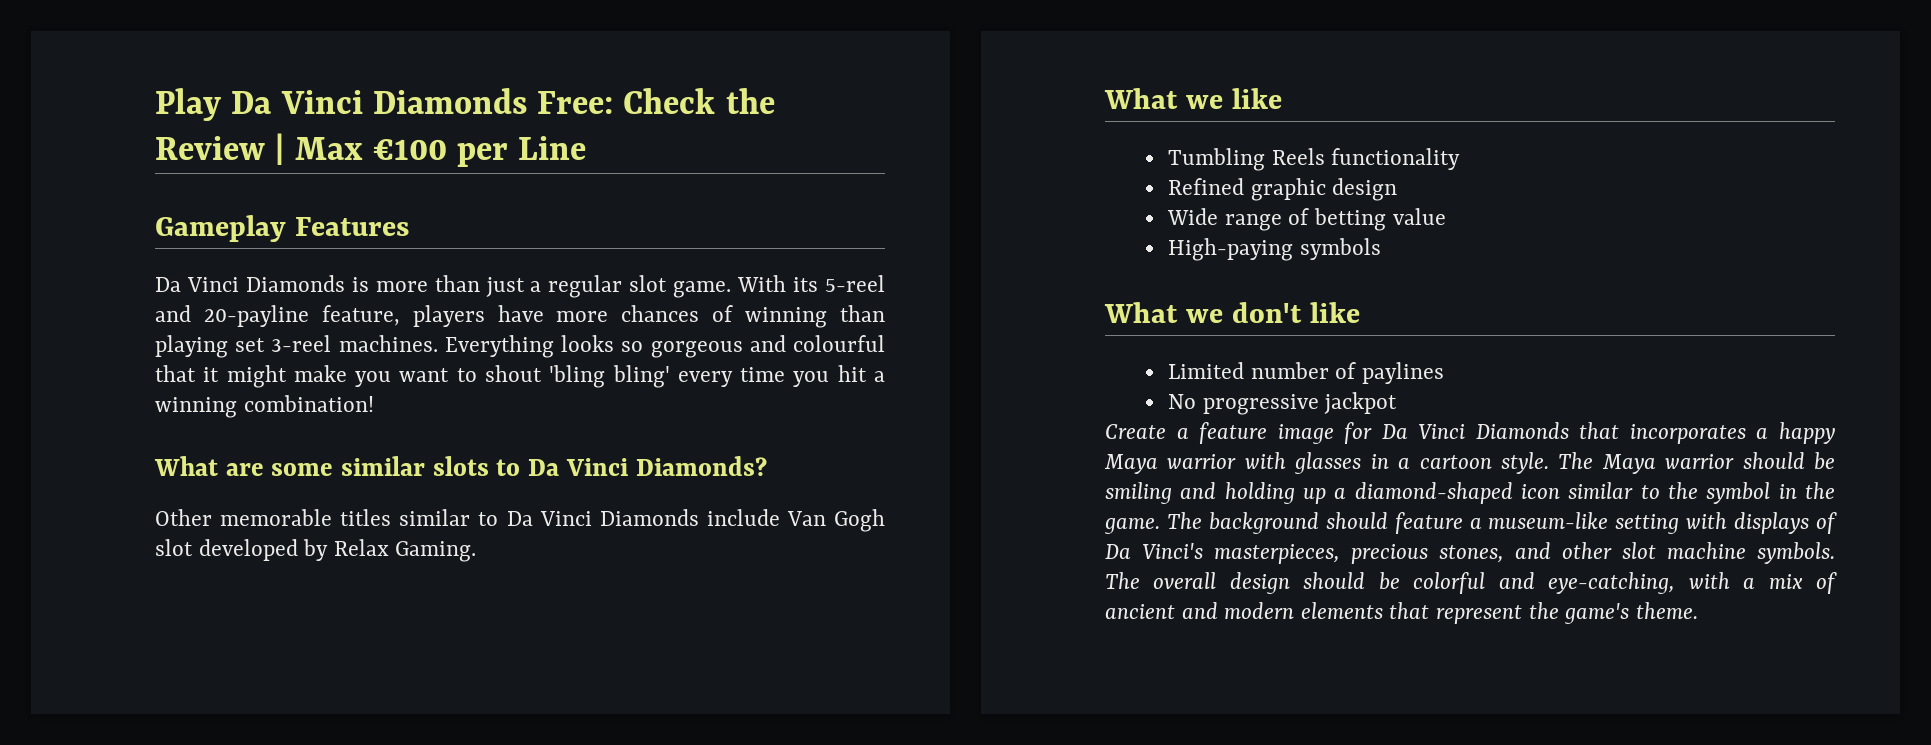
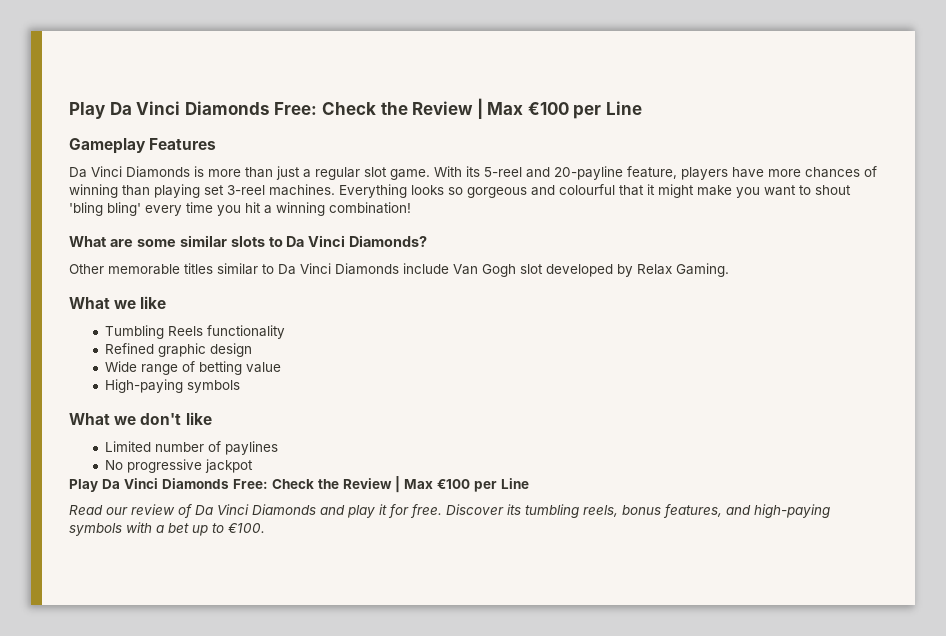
  No progressive jackpot
- Create a feature image for Da Vinci Diamonds that incorporates a happy Maya warrior with glasses in a cartoon style. The Maya warrior should be smiling and holding up a diamond-shaped icon similar to the symbol in the game. The background should feature a museum-like setting with displays of Da Vinci's masterpieces, precious stones, and other slot machine symbols. The overall design should be colorful and eye-catching, with a mix of ancient and modern elements that represent the game's theme.
+ Play Da Vinci Diamonds Free: Check the Review | Max €100 per Line
+ Read our review of Da Vinci Diamonds and play it for free. Discover its tumbling reels, bonus features, and high-paying symbols with a bet up to €100.

